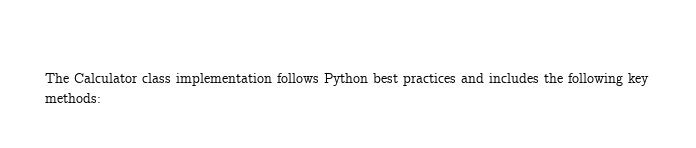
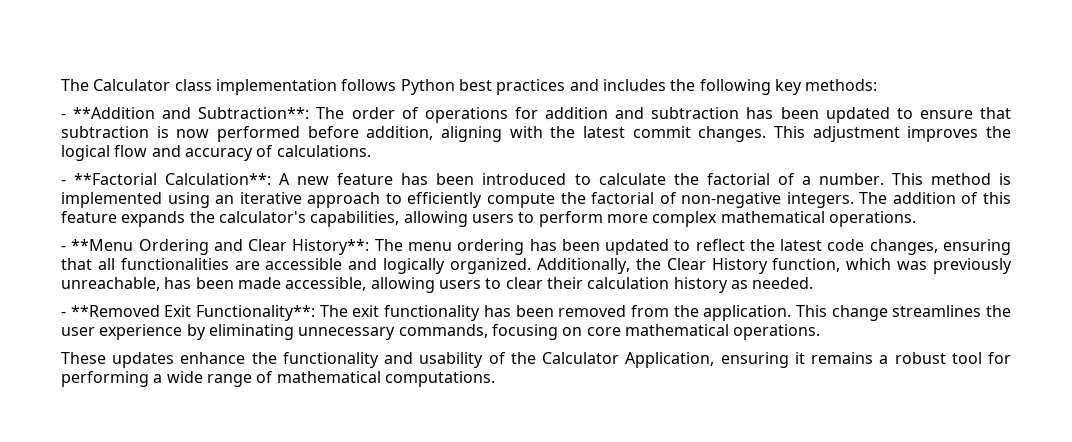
+ - **Addition and Subtraction**: The order of operations for addition and subtraction has been updated to ensure that subtraction is now performed before addition, aligning with the latest commit changes. This adjustment improves the logical flow and accuracy of calculations.
+ - **Factorial Calculation**: A new feature has been introduced to calculate the factorial of a number. This method is implemented using an iterative approach to efficiently compute the factorial of non-negative integers. The addition of this feature expands the calculator's capabilities, allowing users to perform more complex mathematical operations.
+ - **Menu Ordering and Clear History**: The menu ordering has been updated to reflect the latest code changes, ensuring that all functionalities are accessible and logically organized. Additionally, the Clear History function, which was previously unreachable, has been made accessible, allowing users to clear their calculation history as needed.
+ - **Removed Exit Functionality**: The exit functionality has been removed from the application. This change streamlines the user experience by eliminating unnecessary commands, focusing on core mathematical operations.
+ These updates enhance the functionality and usability of the Calculator Application, ensuring it remains a robust tool for performing a wide range of mathematical computations.

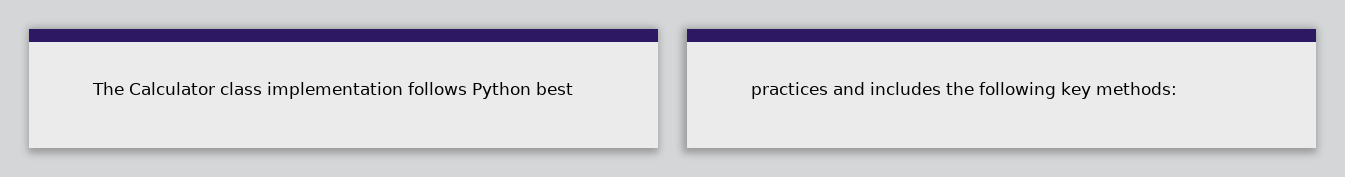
- - **Addition and Subtraction**: The order of operations for addition and subtraction has been updated to ensure that subtraction is now performed before addition, aligning with the latest commit changes. This adjustment improves the logical flow and accuracy of calculations.
- - **Factorial Calculation**: A new feature has been introduced to calculate the factorial of a number. This method is implemented using an iterative approach to efficiently compute the factorial of non-negative integers. The addition of this feature expands the calculator's capabilities, allowing users to perform more complex mathematical operations.
- - **Menu Ordering and Clear History**: The menu ordering has been updated to reflect the latest code changes, ensuring that all functionalities are accessible and logically organized. Additionally, the Clear History function, which was previously unreachable, has been made accessible, allowing users to clear their calculation history as needed.
- - **Removed Exit Functionality**: The exit functionality has been removed from the application. This change streamlines the user experience by eliminating unnecessary commands, focusing on core mathematical operations.
- These updates enhance the functionality and usability of the Calculator Application, ensuring it remains a robust tool for performing a wide range of mathematical computations.

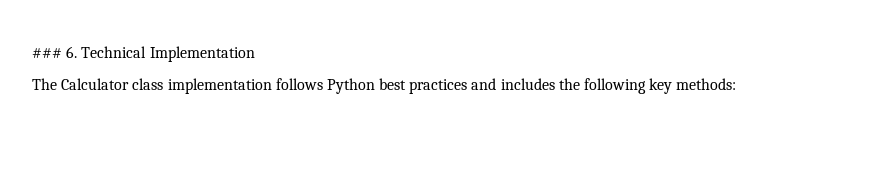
+ ### 6. Technical Implementation

